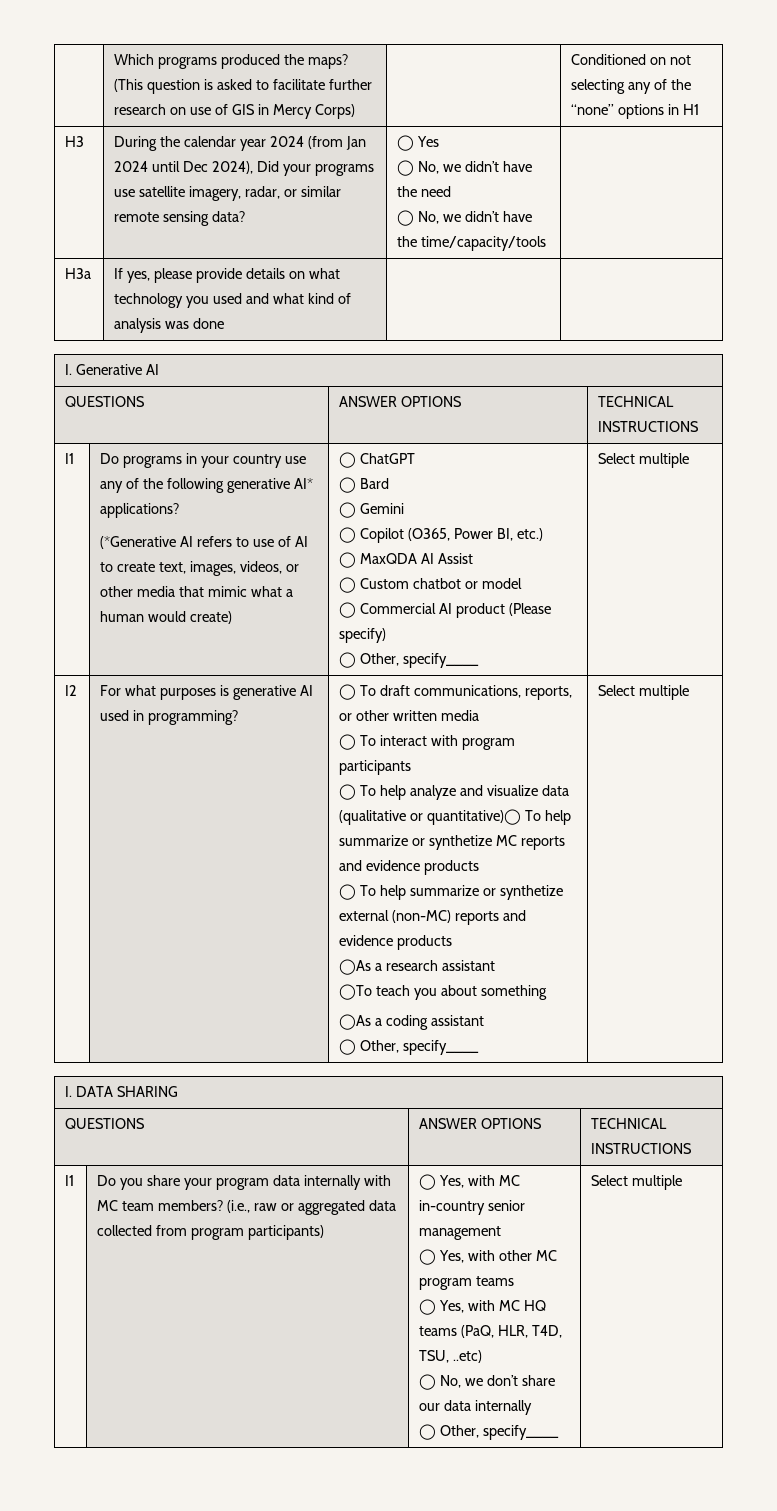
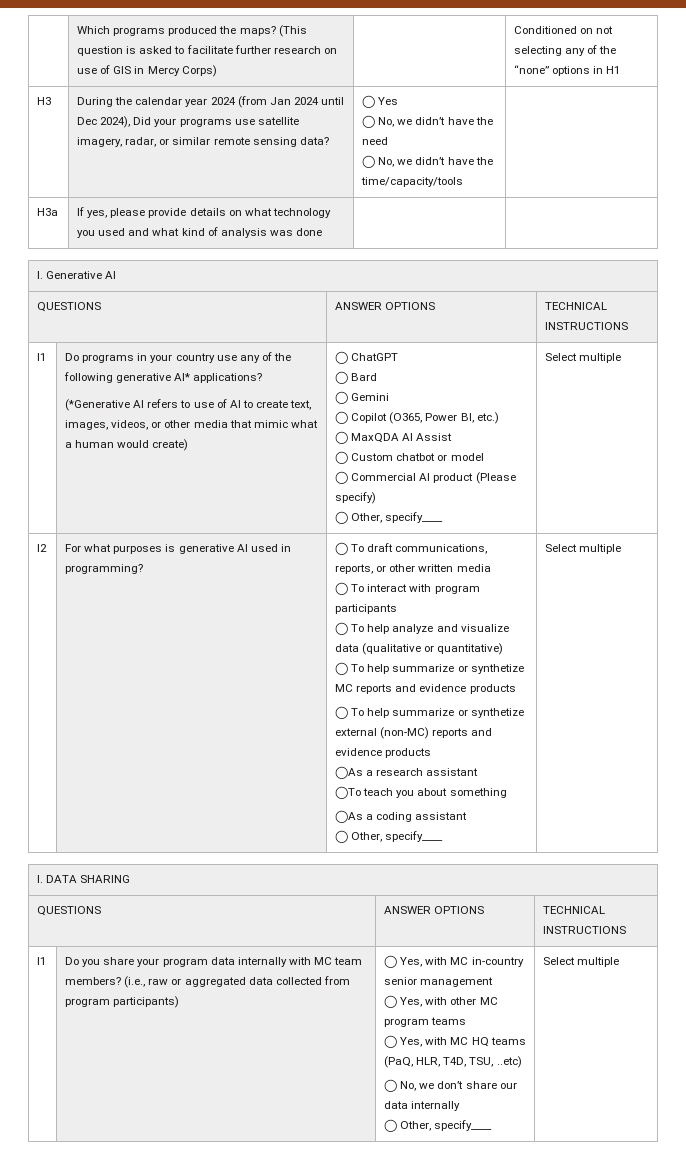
- ◯ To help analyze and visualize data (qualitative or quantitative)◯ To help summarize or synthetize MC reports and evidence products
+ ◯ To help analyze and visualize data (qualitative or quantitative)
+ ◯ To help summarize or synthetize MC reports and evidence products

